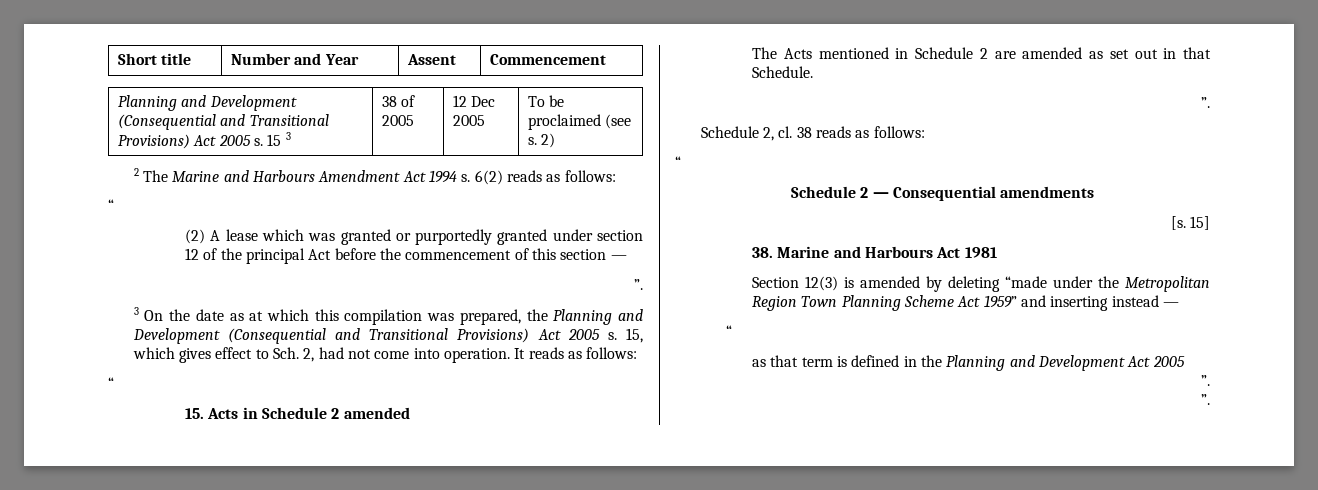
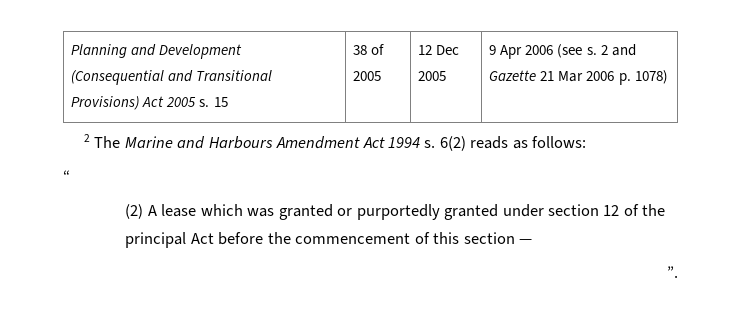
- Short title | Number and Year | Assent | Commencement
- Planning and Development (Consequential and Transitional Provisions) Act 2005 s. 15 3 | 38 of 2005 | 12 Dec 2005 | To be proclaimed (see s. 2)
+ Planning and Development (Consequential and Transitional Provisions) Act 2005 s. 15 | 38 of 2005 | 12 Dec 2005 | 9 Apr 2006 (see s. 2 and Gazette 21 Mar 2006 p. 1078)
- 3 On the date as at which this compilation was prepared, the Planning and Development (Consequential and Transitional Provisions) Act 2005 s. 15, which gives effect to Sch. 2, had not come into operation. It reads as follows:
- “
- 15. Acts in Schedule 2 amended
- The Acts mentioned in Schedule 2 are amended as set out in that Schedule.
- ”.
- Schedule 2, cl. 38 reads as follows:
- “
- Schedule 2 — Consequential amendments
- [s. 15]
- 38. Marine and Harbours Act 1981
- Section 12(3) is amended by deleting “made under the Metropolitan Region Town Planning Scheme Act 1959” and inserting instead —
- “
- as that term is defined in the Planning and Development Act 2005
- ”.
- ”.

